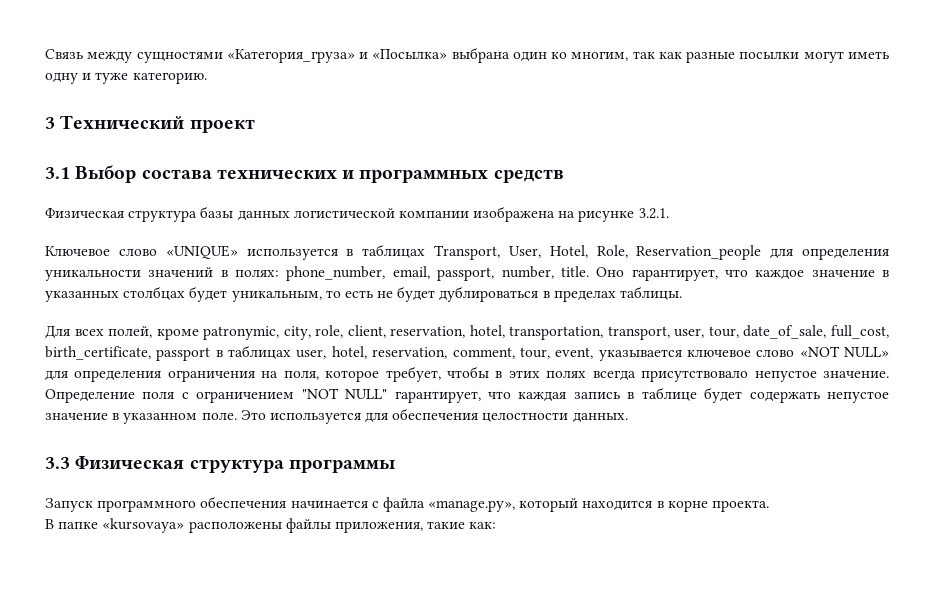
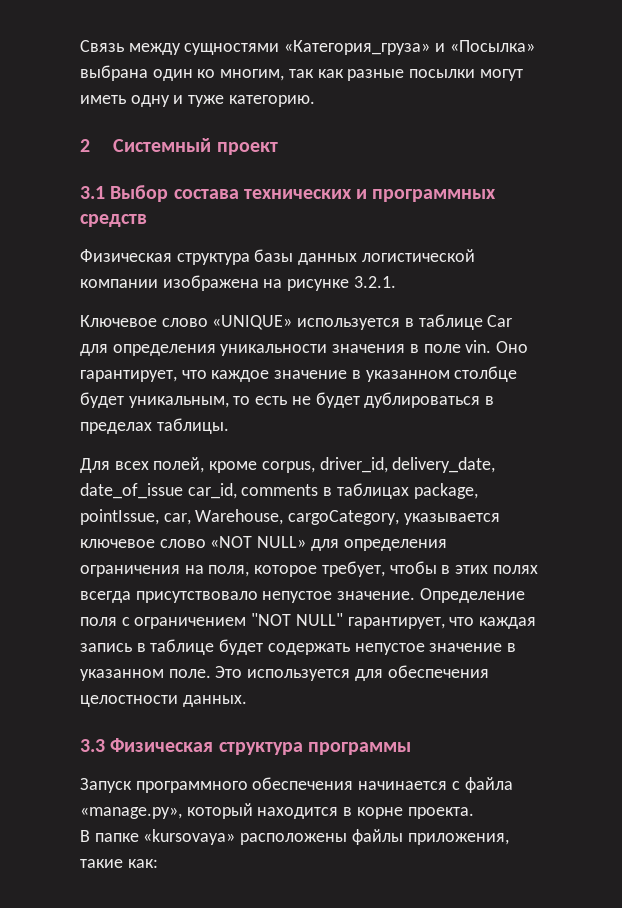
- 3 Технический проект
+ 2 Системный проект
- Ключевое слово «UNIQUE» используется в таблицах Transport, User, Hotel, Role, Reservation_people для определения уникальности значений в полях: phone_number, email, passport, number, title.
+ Ключевое слово «UNIQUE» используется в таблице Car для определения уникальности значения в поле vin.
- Оно гарантирует, что каждое значение в указанных столбцах будет уникальным, то есть не будет дублироваться в пределах таблицы.
+ Оно гарантирует, что каждое значение в указанном столбце будет уникальным, то есть не будет дублироваться в пределах таблицы.
- Для всех полей, кроме patronymic, city, role, client, reservation, hotel, transportation, transport, user, tour, date_of_sale, full_cost, birth_certificate, passport в таблицах user, hotel, reservation, comment, tour, event, указывается ключевое слово «NOT NULL» для определения ограничения на поля, которое требует, чтобы в этих полях всегда присутствовало непустое значение.
+ Для всех полей, кроме corpus, driver_id, delivery_date, date_of_issue car_id, comments в таблицах package, pointIssue, car, Warehouse, cargoCategory, указывается ключевое слово «NOT NULL» для определения ограничения на поля, которое требует, чтобы в этих полях всегда присутствовало непустое значение.

